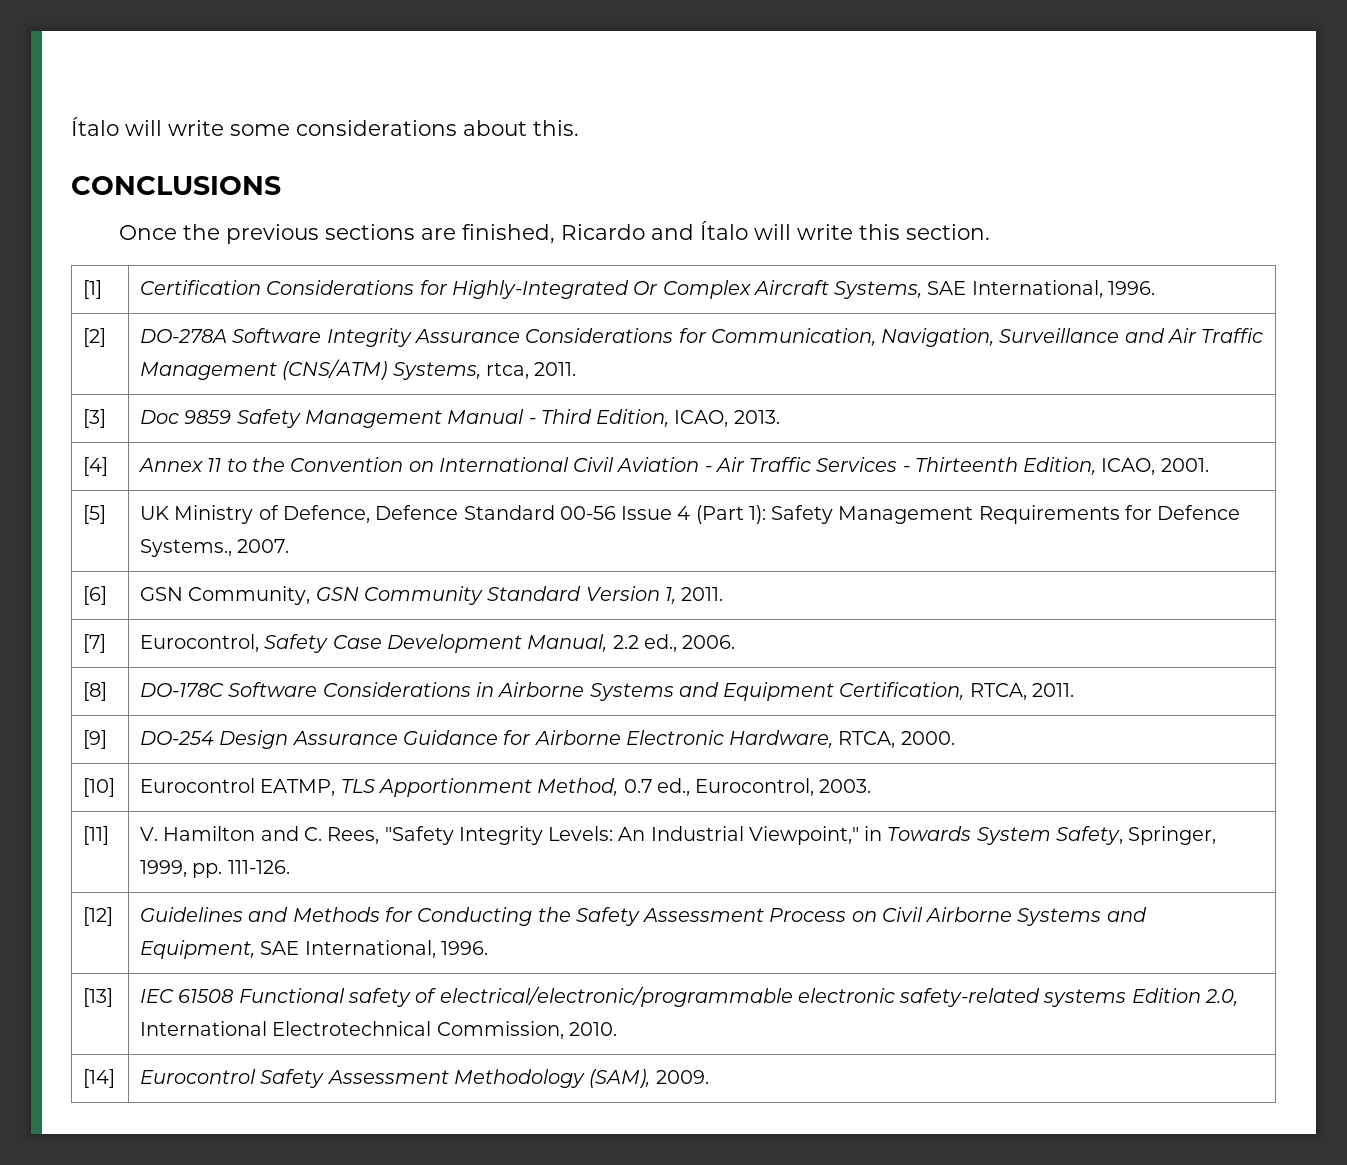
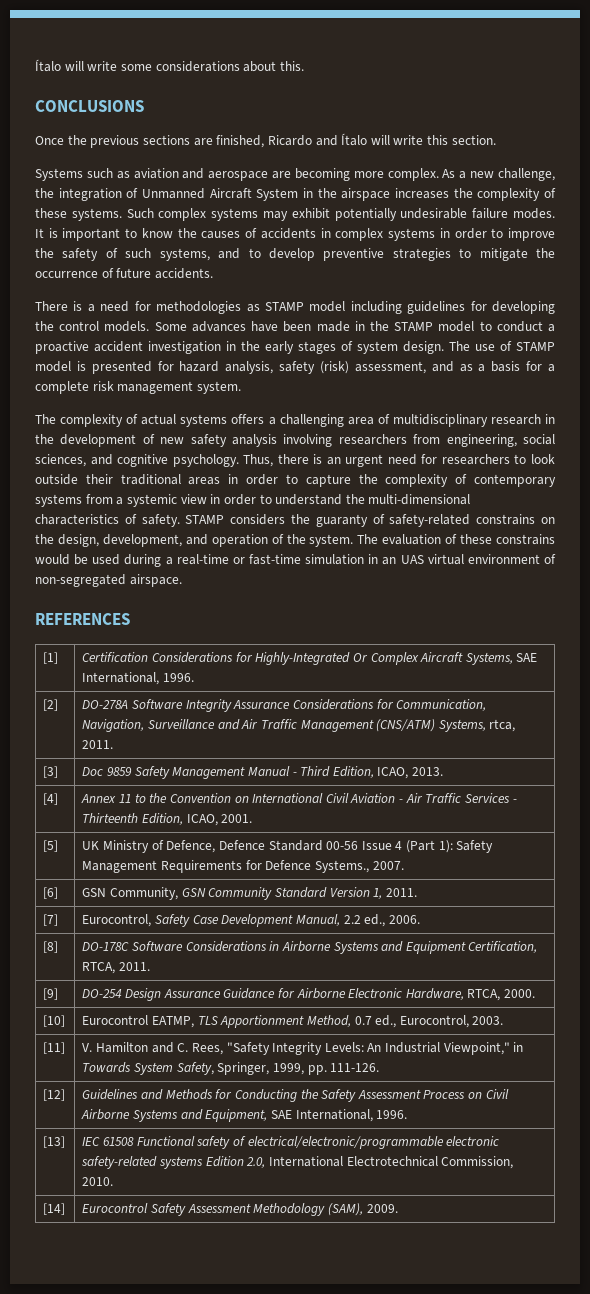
+ Systems such as aviation and aerospace are becoming more complex. As a new challenge, the integration of Unmanned Aircraft System in the airspace increases the complexity of these systems. Such complex systems may exhibit potentially undesirable failure modes. It is important to know the causes of accidents in complex systems in order to improve the safety of such systems, and to develop preventive strategies to mitigate the occurrence of future accidents.
+ There is a need for methodologies as STAMP model including guidelines for developing the control models. Some advances have been made in the STAMP model to conduct a proactive accident investigation in the early stages of system design. The use of STAMP model is presented for hazard analysis, safety (risk) assessment, and as a basis for a complete risk management system.
+ The complexity of actual systems offers a challenging area of multidisciplinary research in the development of new safety analysis involving researchers from engineering, social sciences, and cognitive psychology. Thus, there is an urgent need for researchers to look outside their traditional areas in order to capture the complexity of contemporary systems from a systemic view in order to understand the multi-dimensional characteristics of safety. STAMP considers the guaranty of safety-related constrains on the design, development, and operation of the system. The evaluation of these constrains would be used during a real-time or fast-time simulation in an UAS virtual environment of non-segregated airspace.
+ REFERENCES

